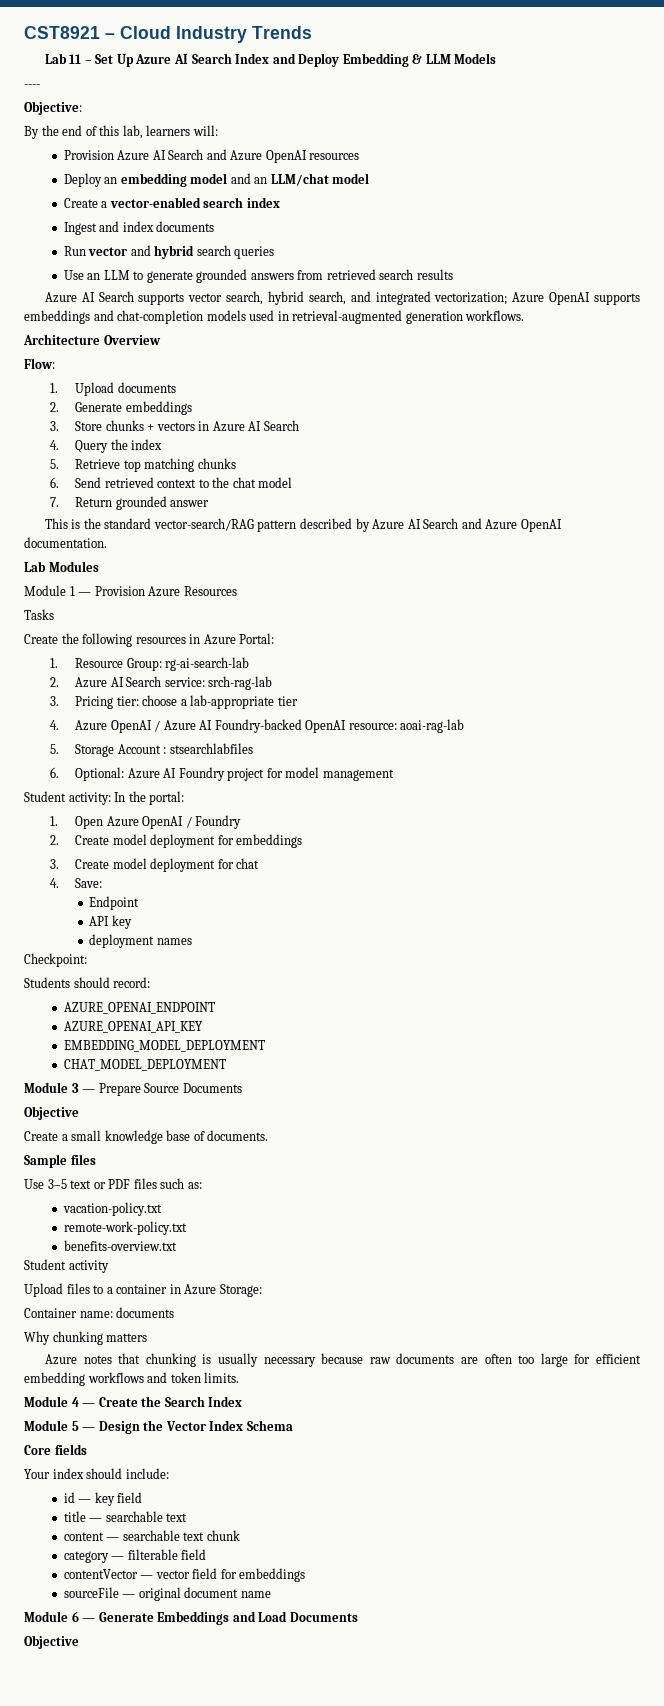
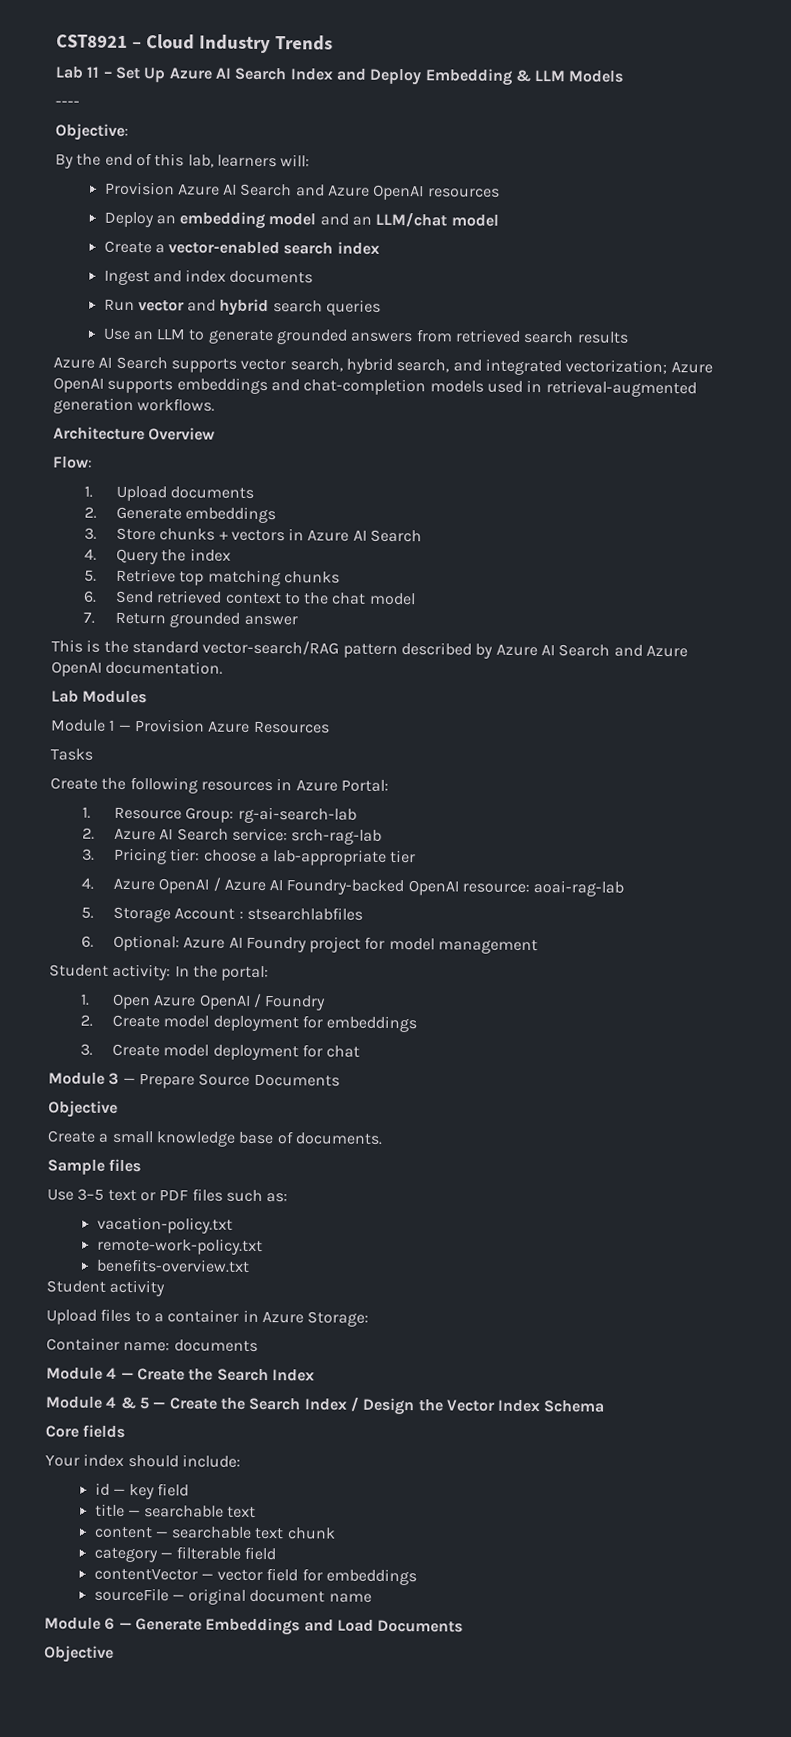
- 4. Save:
- Endpoint
- API key
- deployment names
- Checkpoint:
- Students should record:
- AZURE_OPENAI_ENDPOINT
- AZURE_OPENAI_API_KEY
- EMBEDDING_MODEL_DEPLOYMENT
- CHAT_MODEL_DEPLOYMENT
- Why chunking matters
- Azure notes that chunking is usually necessary because raw documents are often too large for efficient embedding workflows and token limits.
- Module 5 — Design the Vector Index Schema
+ Module 4 & 5 — Create the Search Index / Design the Vector Index Schema

